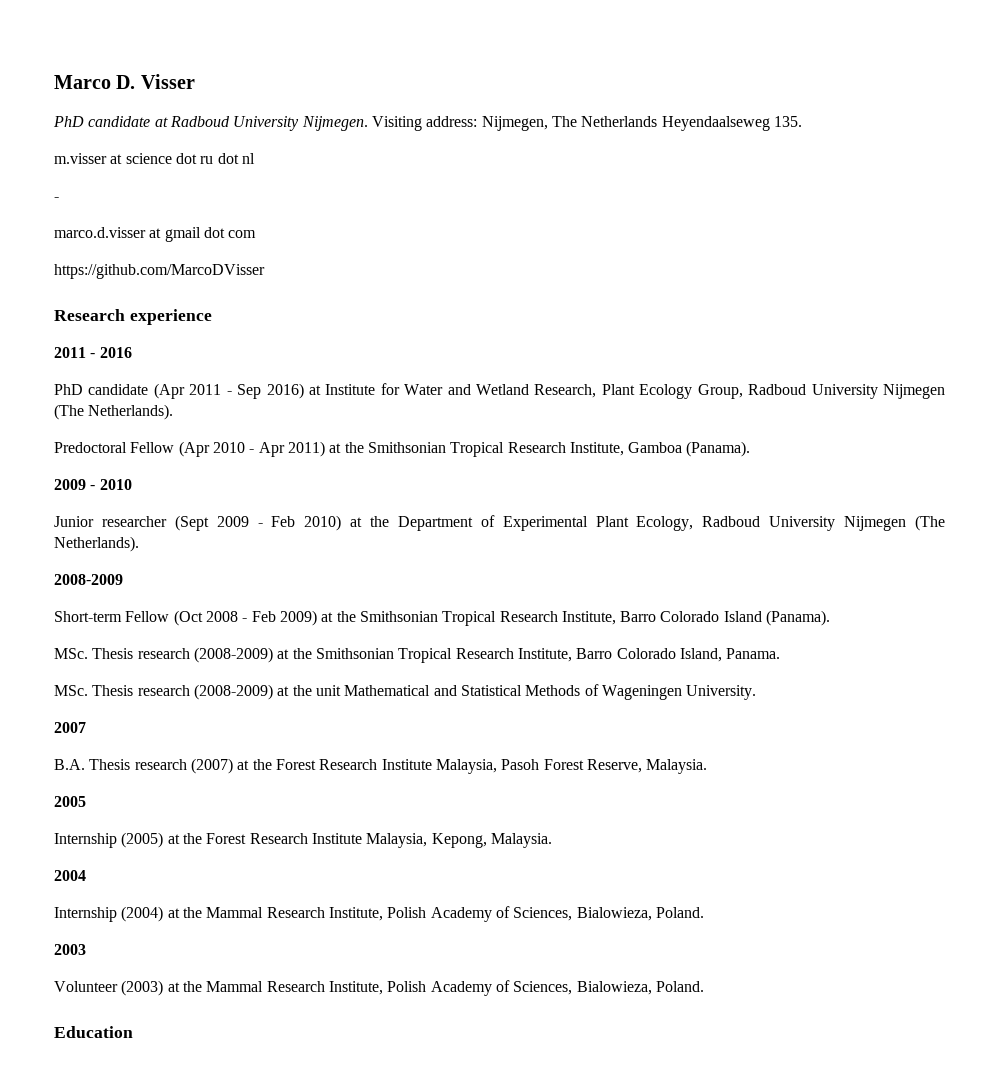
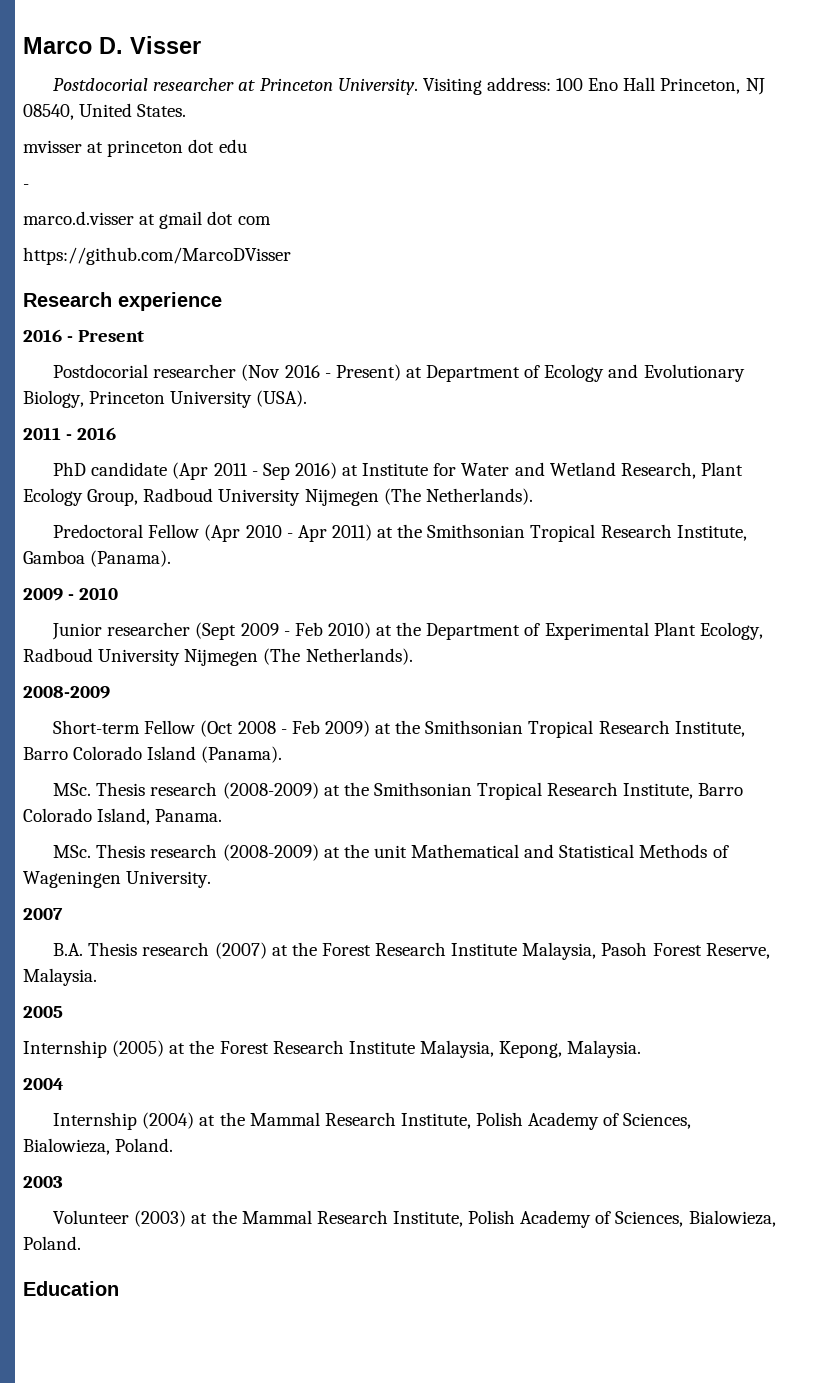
- PhD candidate at Radboud University Nijmegen. Visiting address: Nijmegen, The Netherlands Heyendaalseweg 135.
- m.visser at science dot ru dot nl
+ Postdocorial researcher at Princeton University. Visiting address: 100 Eno Hall Princeton, NJ 08540, United States.
+ mvisser at princeton dot edu
+ 2016 - Present
+ Postdocorial researcher (Nov 2016 - Present) at Department of Ecology and Evolutionary Biology, Princeton University (USA).

